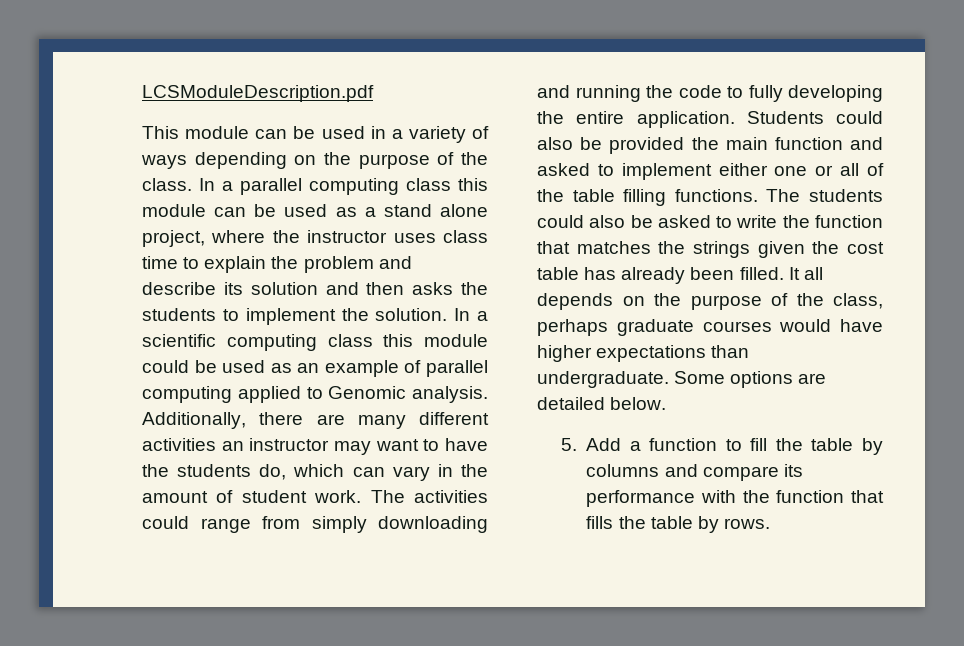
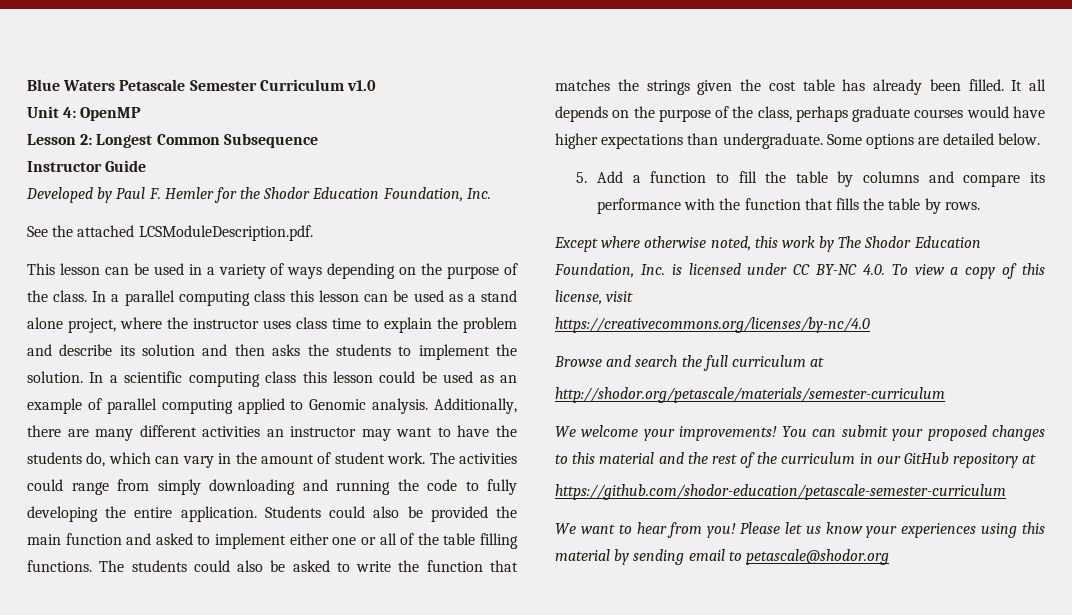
- LCSModuleDescription.pdf
+ Blue Waters Petascale Semester Curriculum v1.0
+ Unit 4: OpenMP
+ Lesson 2: Longest Common Subsequence
+ Instructor Guide
+ Developed by Paul F. Hemler for the Shodor Education Foundation, Inc.
+ See the attached LCSModuleDescription.pdf.
- This module can be used in a variety of ways depending on the purpose of the class.
+ This lesson can be used in a variety of ways depending on the purpose of the class.
- In a parallel computing class this module can be used as a stand alone project, where the instructor uses class time to explain the problem and describe its solution and then asks the students to implement the solution.
+ In a parallel computing class this lesson can be used as a stand alone project, where the instructor uses class time to explain the problem and describe its solution and then asks the students to implement the solution.
- In a scientific computing class this module could be used as an example of parallel computing applied to Genomic analysis.
+ In a scientific computing class this lesson could be used as an example of parallel computing applied to Genomic analysis.
+ Except where otherwise noted, this work by The Shodor Education Foundation, Inc. is licensed under CC BY-NC 4.0. To view a copy of this license, visit
+ https://creativecommons.org/licenses/by-nc/4.0
+ Browse and search the full curriculum at
+ http://shodor.org/petascale/materials/semester-curriculum
+ We welcome your improvements! You can submit your proposed changes to this material and the rest of the curriculum in our GitHub repository at
+ https://github.com/shodor-education/petascale-semester-curriculum
+ We want to hear from you! Please let us know your experiences using this material by sending email to petascale@shodor.org

